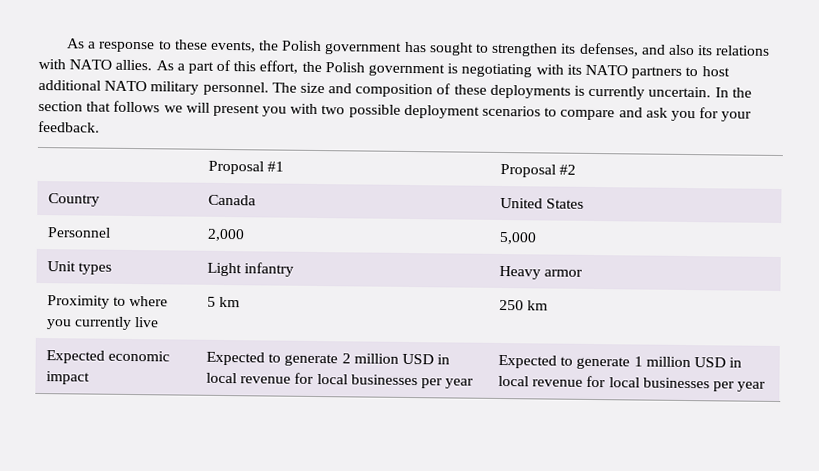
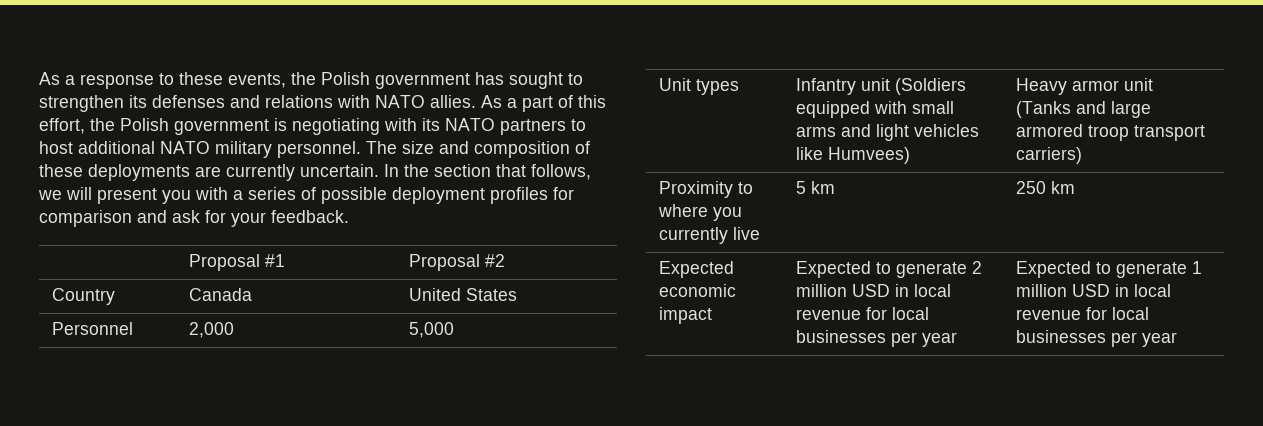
- As a response to these events, the Polish government has sought to strengthen its defenses, and also its relations with NATO allies.
+ As a response to these events, the Polish government has sought to strengthen its defenses and relations with NATO allies.
- The size and composition of these deployments is currently uncertain.
+ The size and composition of these deployments are currently uncertain.
- In the section that follows we will present you with two possible deployment scenarios to compare and ask you for your feedback.
+ In the section that follows, we will present you with a series of possible deployment profiles for comparison and ask for your feedback.
- Unit types | Light infantry | Heavy armor
+ Unit types | Infantry unit (Soldiers equipped with small arms and light vehicles like Humvees) | Heavy armor unit (Tanks and large armored troop transport carriers)

